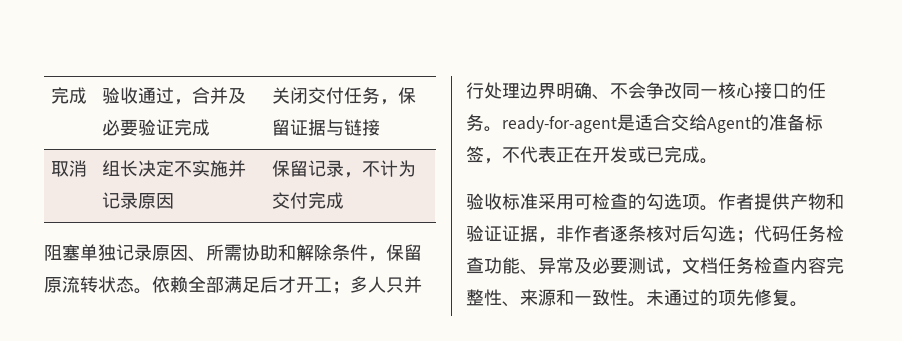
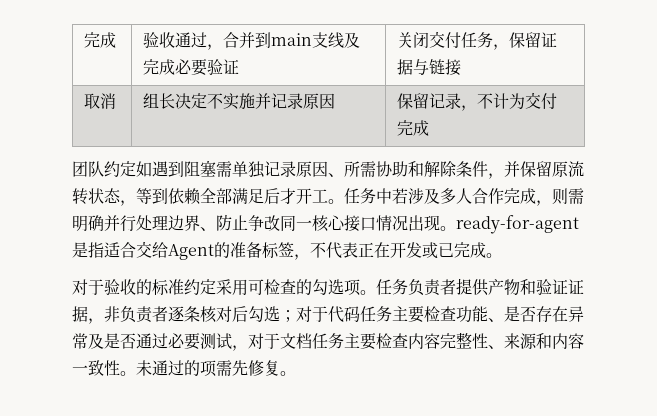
- 完成 | 验收通过，合并及必要验证完成 | 关闭交付任务，保留证据与链接
+ 完成 | 验收通过，合并到main支线及完成必要验证 | 关闭交付任务，保留证据与链接
- 阻塞单独记录原因、所需协助和解除条件，保留原流转状态。依赖全部满足后才开工；多人只并行处理边界明确、不会争改同一核心接口的任务。ready-for-agent是适合交给Agent的准备标签，不代表正在开发或已完成。
+ 团队约定如遇到阻塞需单独记录原因、所需协助和解除条件，并保留原流转状态，等到依赖全部满足后才开工。任务中若涉及多人合作完成，则需明确并行处理边界、防止争改同一核心接口情况出现。ready-for-agent是指适合交给Agent的准备标签，不代表正在开发或已完成。
- 验收标准采用可检查的勾选项。
+ 对于验收的标准约定采用可检查的勾选项。
- 作者提供产物和验证证据，非作者逐条核对后勾选；代码任务检查功能、异常及必要测试，文档任务检查内容完整性、来源和一致性。
+ 任务负责者提供产物和验证证据，非负责者逐条核对后勾选；对于代码任务主要检查功能、是否存在异常及是否通过必要测试，对于文档任务主要检查内容完整性、来源和内容一致性。
- 未通过的项先修复。
+ 未通过的项需先修复。

